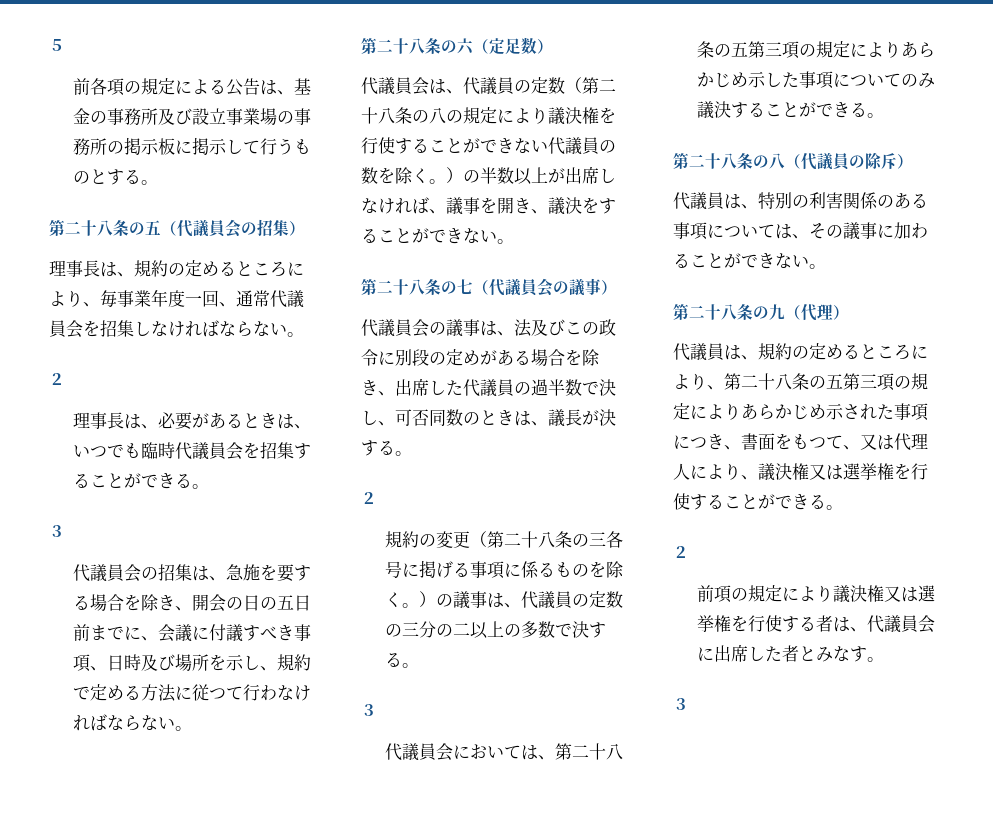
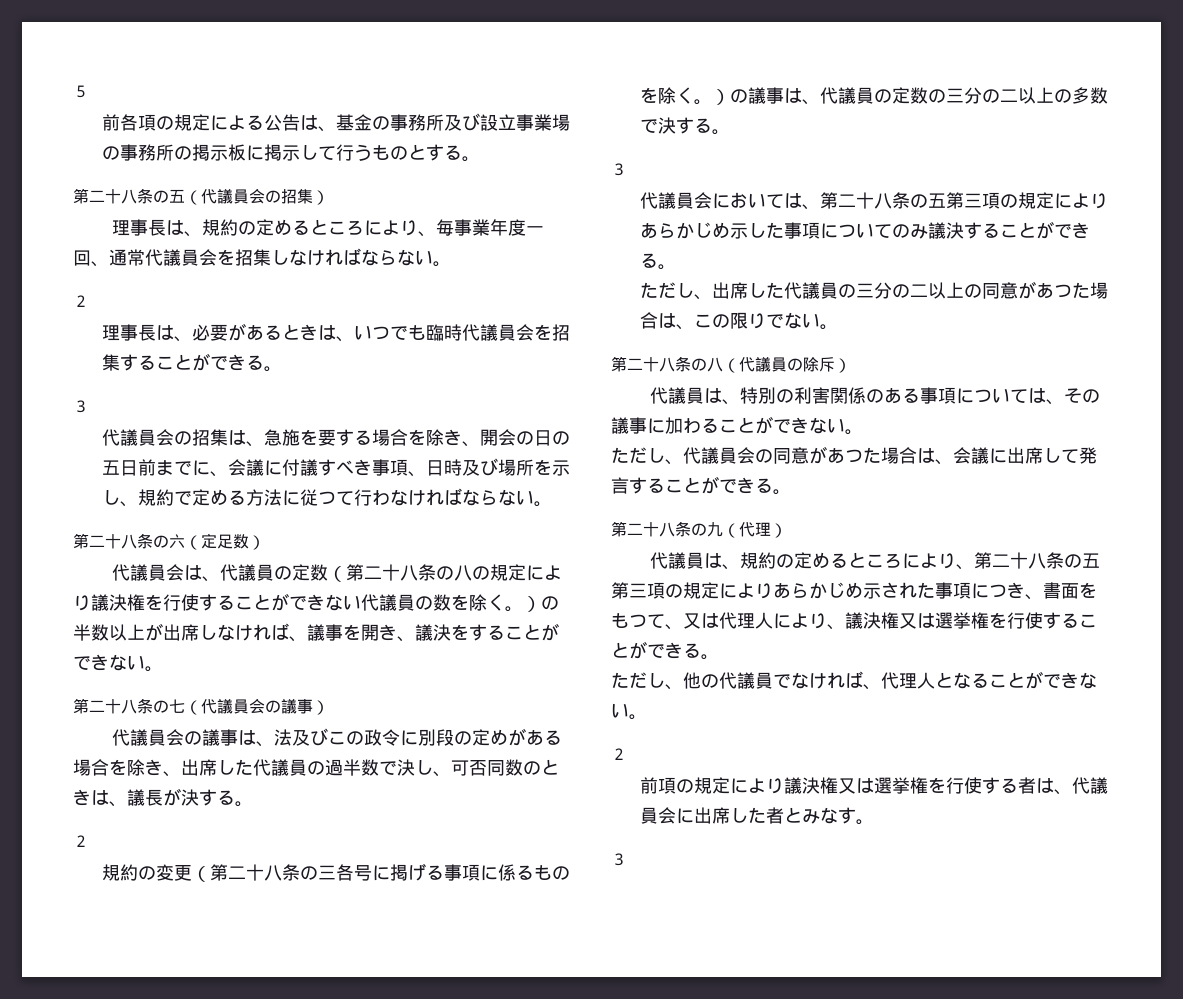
+ ただし、出席した代議員の三分の二以上の同意があつた場合は、この限りでない。
+ ただし、代議員会の同意があつた場合は、会議に出席して発言することができる。
+ ただし、他の代議員でなければ、代理人となることができない。

